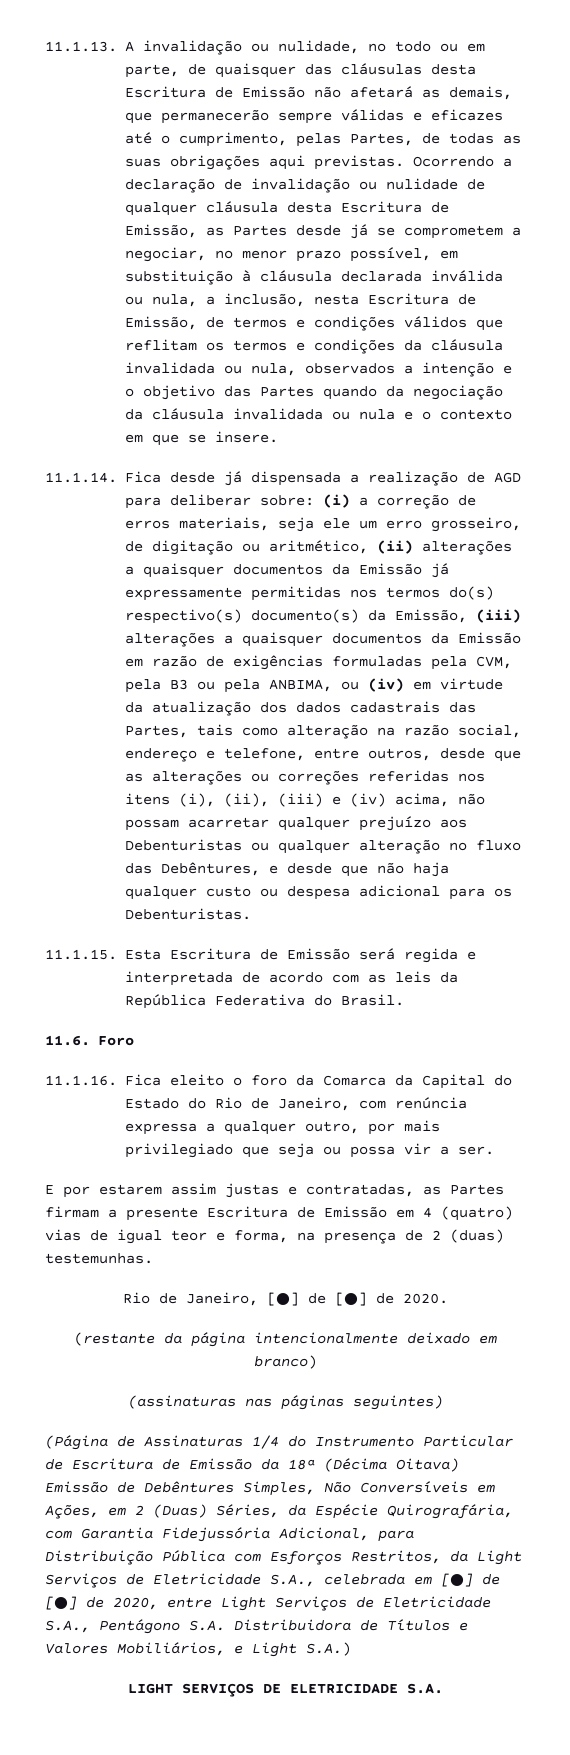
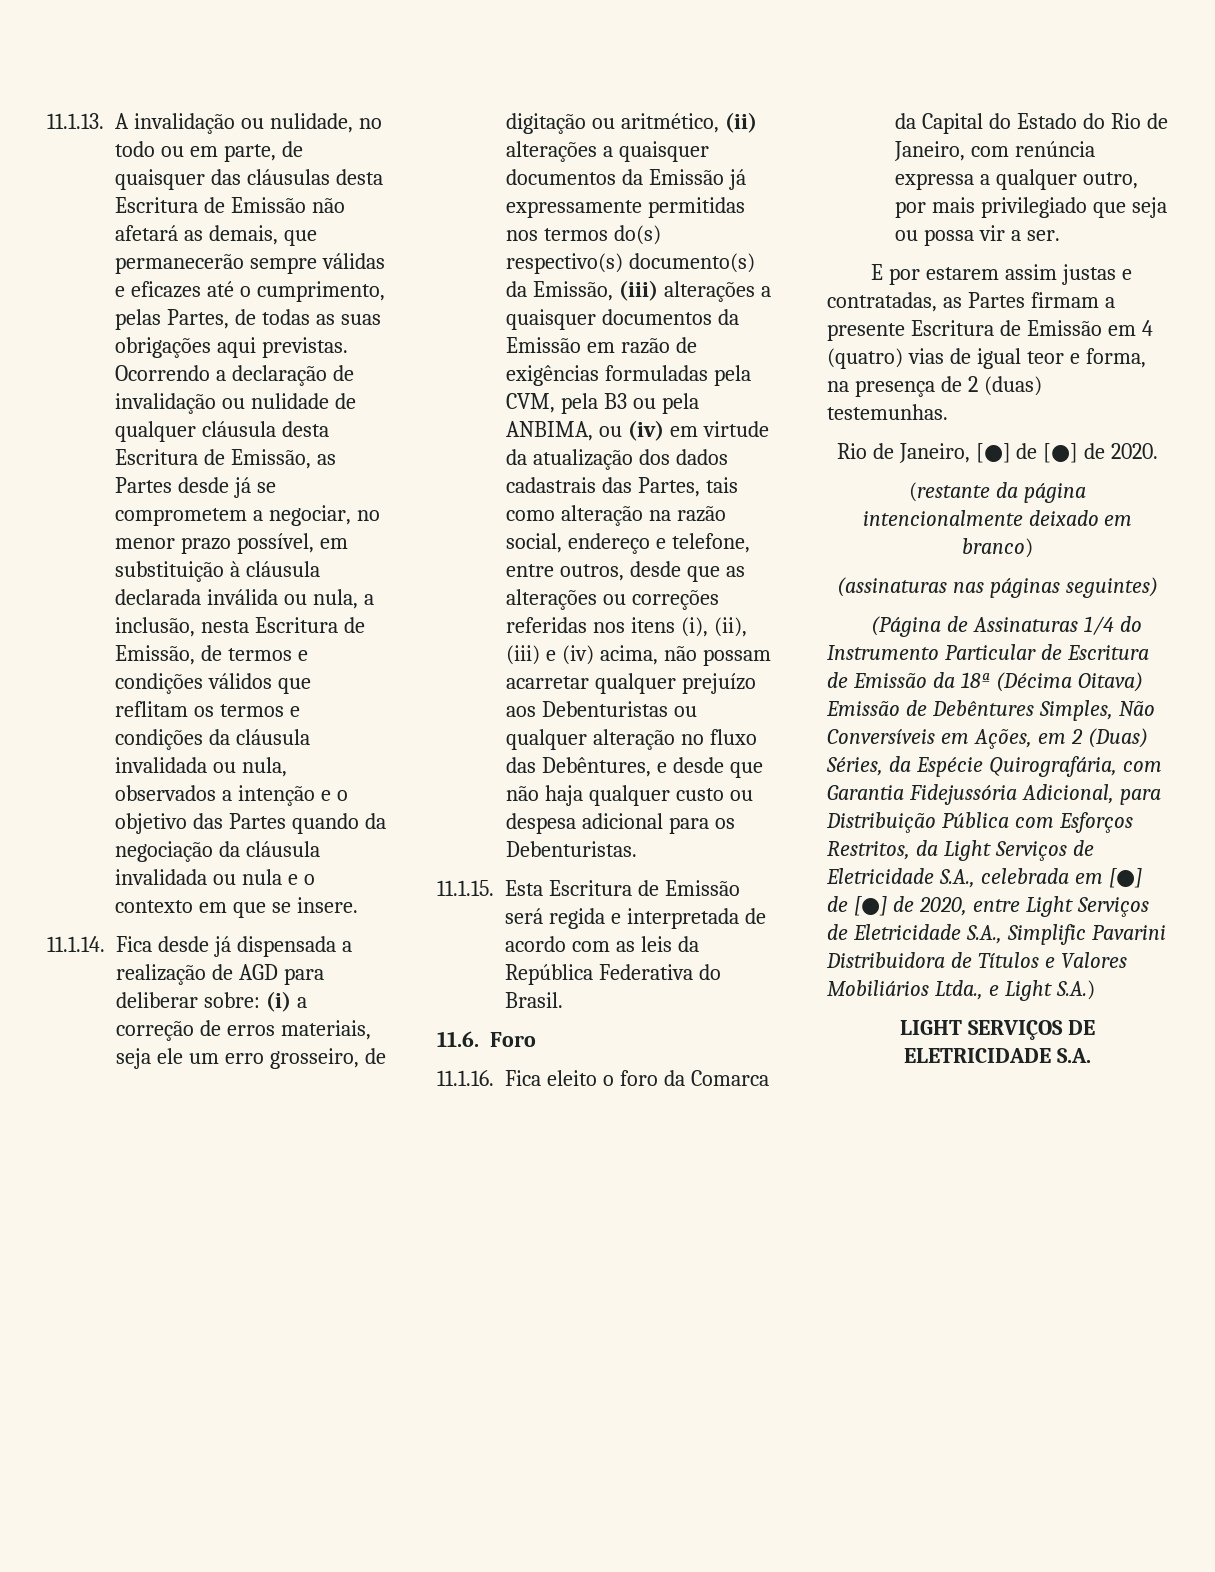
- (Página de Assinaturas 1/4 do Instrumento Particular de Escritura de Emissão da 18ª (Décima Oitava) Emissão de Debêntures Simples, Não Conversíveis em Ações, em 2 (Duas) Séries, da Espécie Quirografária, com Garantia Fidejussória Adicional, para Distribuição Pública com Esforços Restritos, da Light Serviços de Eletricidade S.A., celebrada em [●] de [●] de 2020, entre Light Serviços de Eletricidade S.A., Pentágono S.A. Distribuidora de Títulos e Valores Mobiliários, e Light S.A.)
+ (Página de Assinaturas 1/4 do Instrumento Particular de Escritura de Emissão da 18ª (Décima Oitava) Emissão de Debêntures Simples, Não Conversíveis em Ações, em 2 (Duas) Séries, da Espécie Quirografária, com Garantia Fidejussória Adicional, para Distribuição Pública com Esforços Restritos, da Light Serviços de Eletricidade S.A., celebrada em [●] de [●] de 2020, entre Light Serviços de Eletricidade S.A., Simplific Pavarini Distribuidora de Títulos e Valores Mobiliários Ltda., e Light S.A.)

